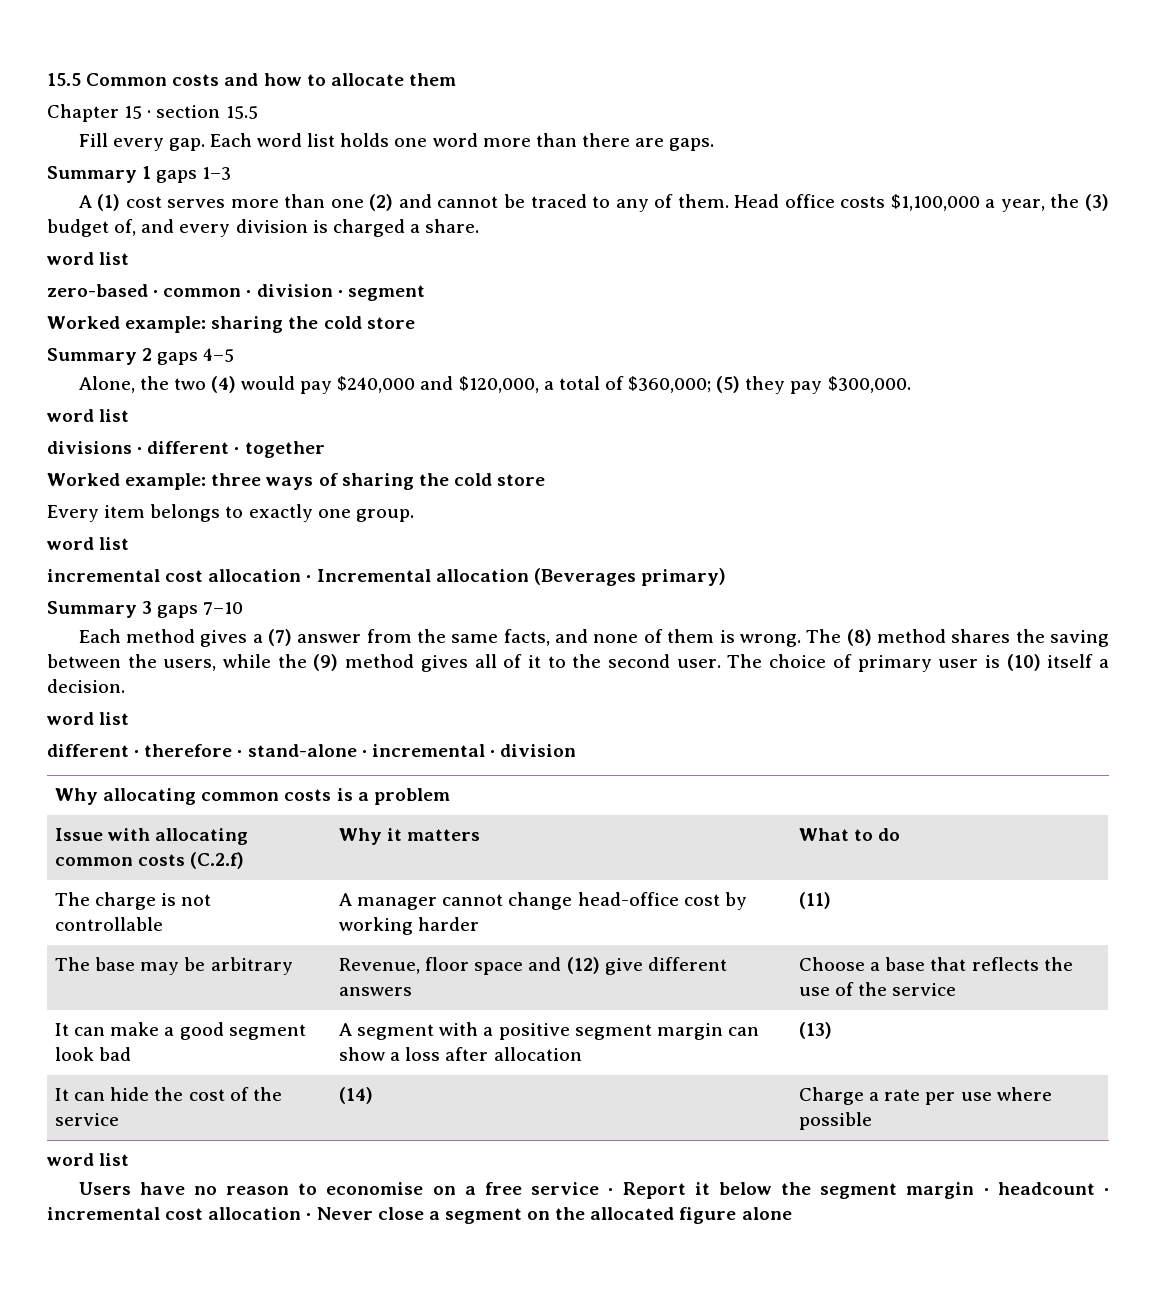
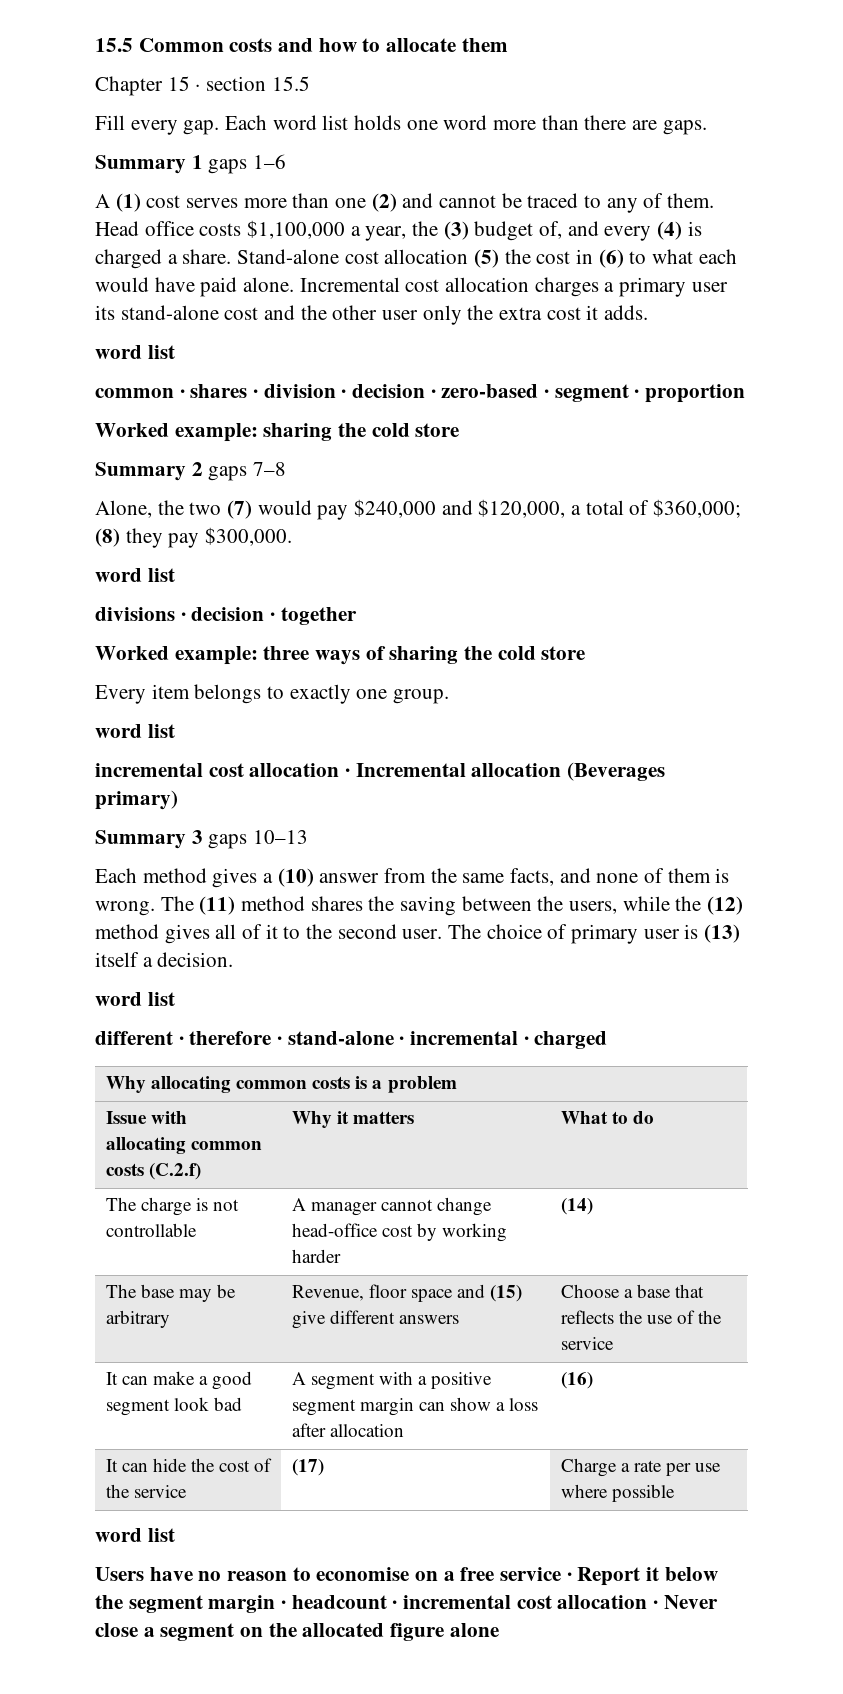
- Summary 1 gaps 1–3
+ Summary 1 gaps 1–6
- Head office costs $1,100,000 a year, the (3) budget of, and every division is charged a share.
+ Head office costs $1,100,000 a year, the (3) budget of, and every (4) is charged a share. Stand-alone cost allocation (5) the cost in (6) to what each would have paid alone. Incremental cost allocation charges a primary user its stand-alone cost and the other user only the extra cost it adds.
  word list
- zero-based · common · division · segment
+ common · shares · division · decision · zero-based · segment · proportion
- Summary 2 gaps 4–5
+ Summary 2 gaps 7–8
- Alone, the two (4) would pay $240,000 and $120,000, a total of $360,000; (5) they pay $300,000.
+ Alone, the two (7) would pay $240,000 and $120,000, a total of $360,000; (8) they pay $300,000.
- divisions · different · together
+ divisions · decision · together
- Summary 3 gaps 7–10
+ Summary 3 gaps 10–13
- Each method gives a (7) answer from the same facts, and none of them is wrong.
+ Each method gives a (10) answer from the same facts, and none of them is wrong.
- The (8) method shares the saving between the users, while the (9) method gives all of it to the second user.
+ The (11) method shares the saving between the users, while the (12) method gives all of it to the second user.
- The choice of primary user is (10) itself a decision.
+ The choice of primary user is (13) itself a decision.
- different · therefore · stand-alone · incremental · division
+ different · therefore · stand-alone · incremental · charged
- The charge is not controllable | A manager cannot change head-office cost by working harder | (11)
+ The charge is not controllable | A manager cannot change head-office cost by working harder | (14)
- The base may be arbitrary | Revenue, floor space and (12) give different answers | Choose a base that reflects the use of the service
+ The base may be arbitrary | Revenue, floor space and (15) give different answers | Choose a base that reflects the use of the service
- It can make a good segment look bad | A segment with a positive segment margin can show a loss after allocation | (13)
+ It can make a good segment look bad | A segment with a positive segment margin can show a loss after allocation | (16)
- It can hide the cost of the service | (14) | Charge a rate per use where possible
+ It can hide the cost of the service | (17) | Charge a rate per use where possible

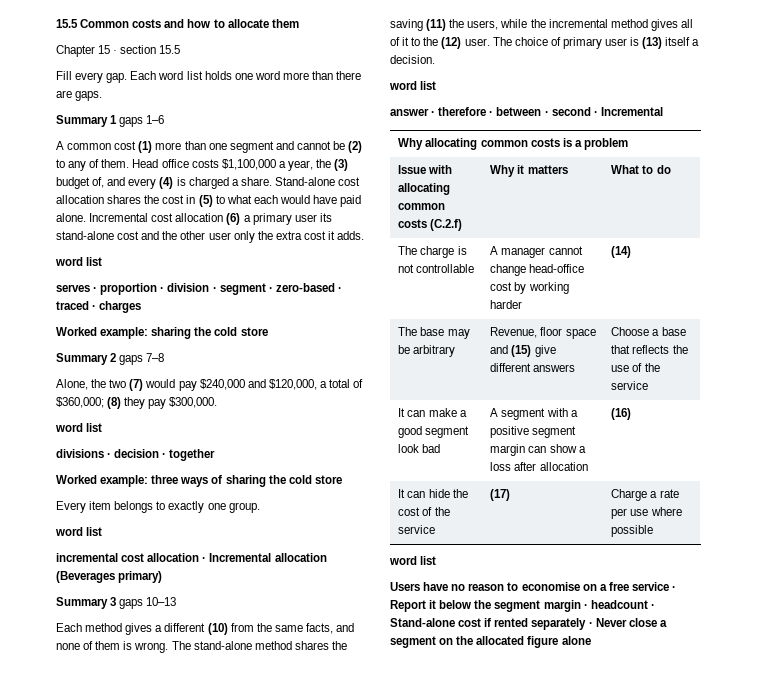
- A (1) cost serves more than one (2) and cannot be traced to any of them.
+ A common cost (1) more than one segment and cannot be (2) to any of them.
- Stand-alone cost allocation (5) the cost in (6) to what each would have paid alone.
+ Stand-alone cost allocation shares the cost in (5) to what each would have paid alone.
- Incremental cost allocation charges a primary user its stand-alone cost and the other user only the extra cost it adds.
+ Incremental cost allocation (6) a primary user its stand-alone cost and the other user only the extra cost it adds.
- common · shares · division · decision · zero-based · segment · proportion
+ serves · proportion · division · segment · zero-based · traced · charges
- Each method gives a (10) answer from the same facts, and none of them is wrong.
+ Each method gives a different (10) from the same facts, and none of them is wrong.
- The (11) method shares the saving between the users, while the (12) method gives all of it to the second user.
+ The stand-alone method shares the saving (11) the users, while the incremental method gives all of it to the (12) user.
- different · therefore · stand-alone · incremental · charged
+ answer · therefore · between · second · Incremental
- Users have no reason to economise on a free service · Report it below the segment margin · headcount · incremental cost allocation · Never close a segment on the allocated figure alone
+ Users have no reason to economise on a free service · Report it below the segment margin · headcount · Stand-alone cost if rented separately · Never close a segment on the allocated figure alone

